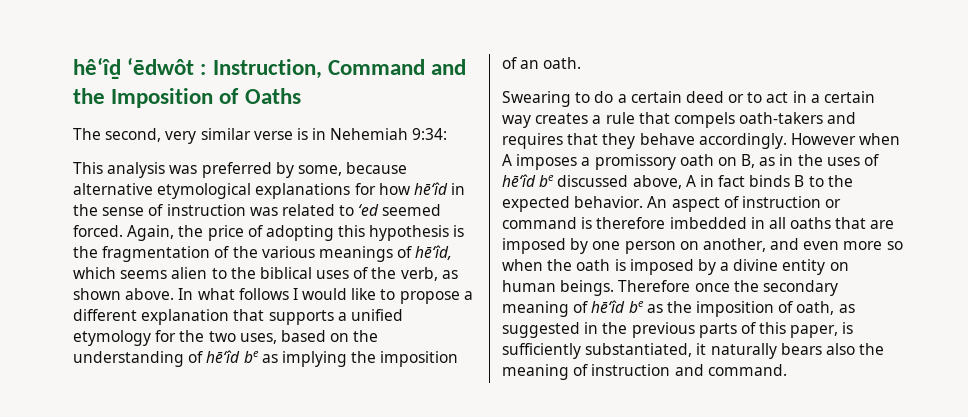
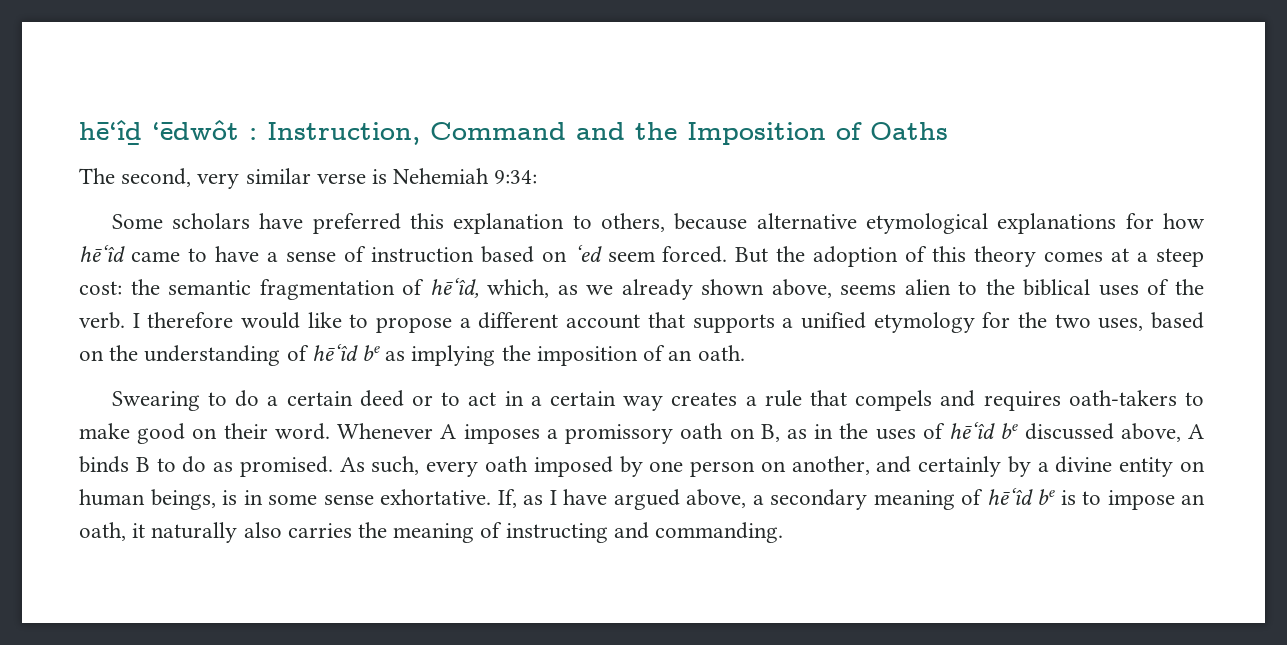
- hê‘îḏ ‘ēdwôt : Instruction, Command and the Imposition of Oaths
+ hē‘îḏ ‘ēdwôt : Instruction, Command and the Imposition of Oaths
- The second, very similar verse is in Nehemiah 9:34:
+ The second, very similar verse is Nehemiah 9:34:
- This analysis was preferred by some, because alternative etymological explanations for how hē‘îd in the sense of instruction was related to ‘ed seemed forced. Again, the price of adopting this hypothesis is the fragmentation of the various meanings of hē‘îd, which seems alien to the biblical uses of the verb, as shown above. In what follows I would like to propose a different explanation that supports a unified etymology for the two uses, based on the understanding of hē‘îd be as implying the imposition of an oath.
+ Some scholars have preferred this explanation to others, because alternative etymological explanations for how hē‘îd came to have a sense of instruction based on ‘ed seem forced. But the adoption of this theory comes at a steep cost: the semantic fragmentation of hē‘îd, which, as we already shown above, seems alien to the biblical uses of the verb. I therefore would like to propose a different account that supports a unified etymology for the two uses, based on the understanding of hē‘îd be as implying the imposition of an oath.
- Swearing to do a certain deed or to act in a certain way creates a rule that compels oath-takers and requires that they behave accordingly. However when A imposes a promissory oath on B, as in the uses of hē‘îd be discussed above, A in fact binds B to the expected behavior. An aspect of instruction or command is therefore imbedded in all oaths that are imposed by one person on another, and even more so when the oath is imposed by a divine entity on human beings. Therefore once the secondary meaning of hē‘îd be as the imposition of oath, as suggested in the previous parts of this paper, is sufficiently substantiated, it naturally bears also the meaning of instruction and command.
+ Swearing to do a certain deed or to act in a certain way creates a rule that compels and requires oath-takers to make good on their word. Whenever A imposes a promissory oath on B, as in the uses of hē‘îd be discussed above, A binds B to do as promised. As such, every oath imposed by one person on another, and certainly by a divine entity on human beings, is in some sense exhortative. If, as I have argued above, a secondary meaning of hē‘îd be is to impose an oath, it naturally also carries the meaning of instructing and commanding.

